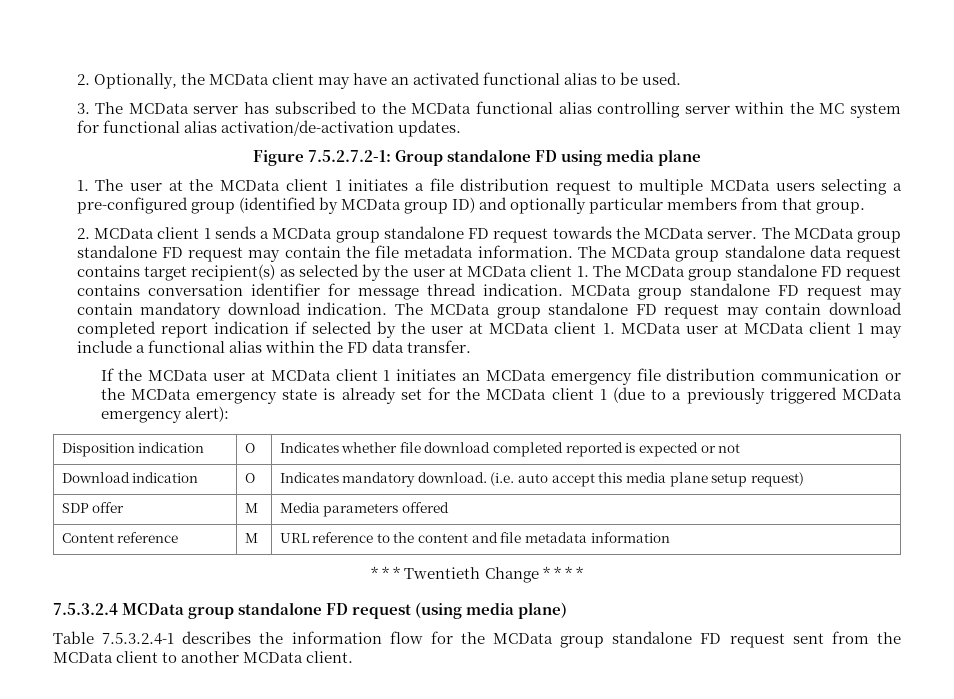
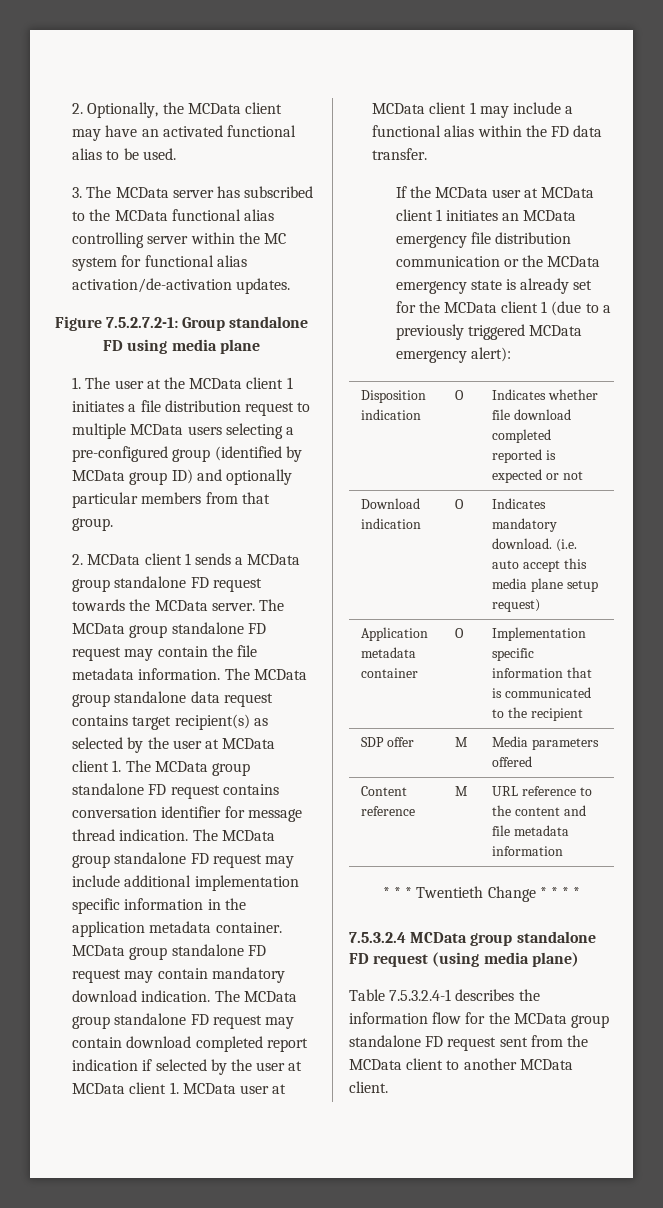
+ The MCData group standalone FD request may include additional implementation specific information in the application metadata container.
+ Application metadata container | O | Implementation specific information that is communicated to the recipient

